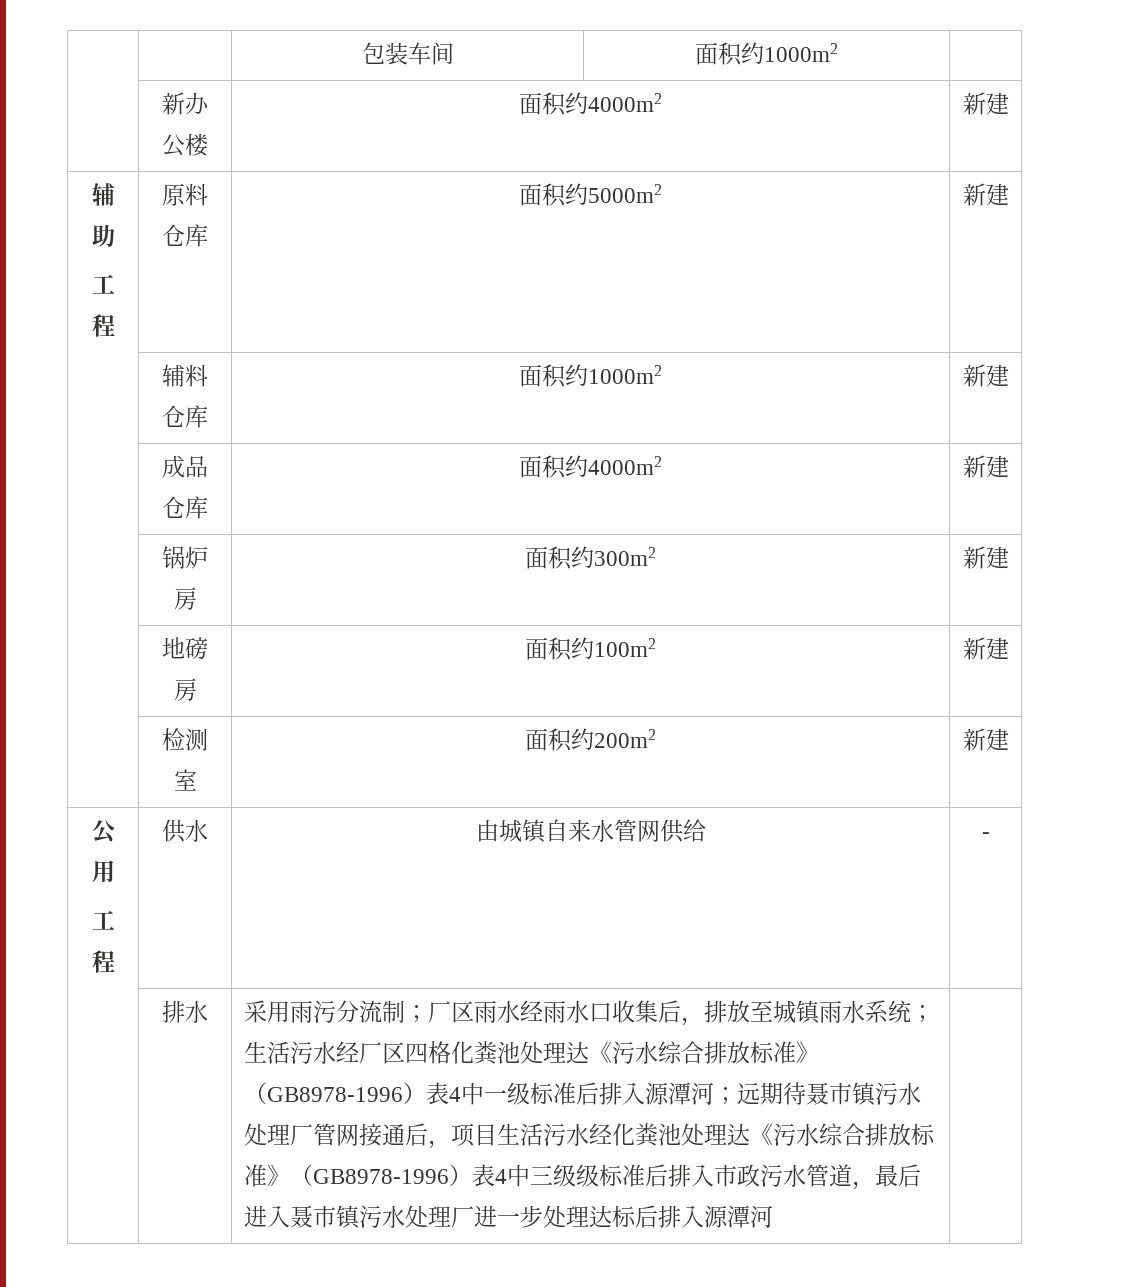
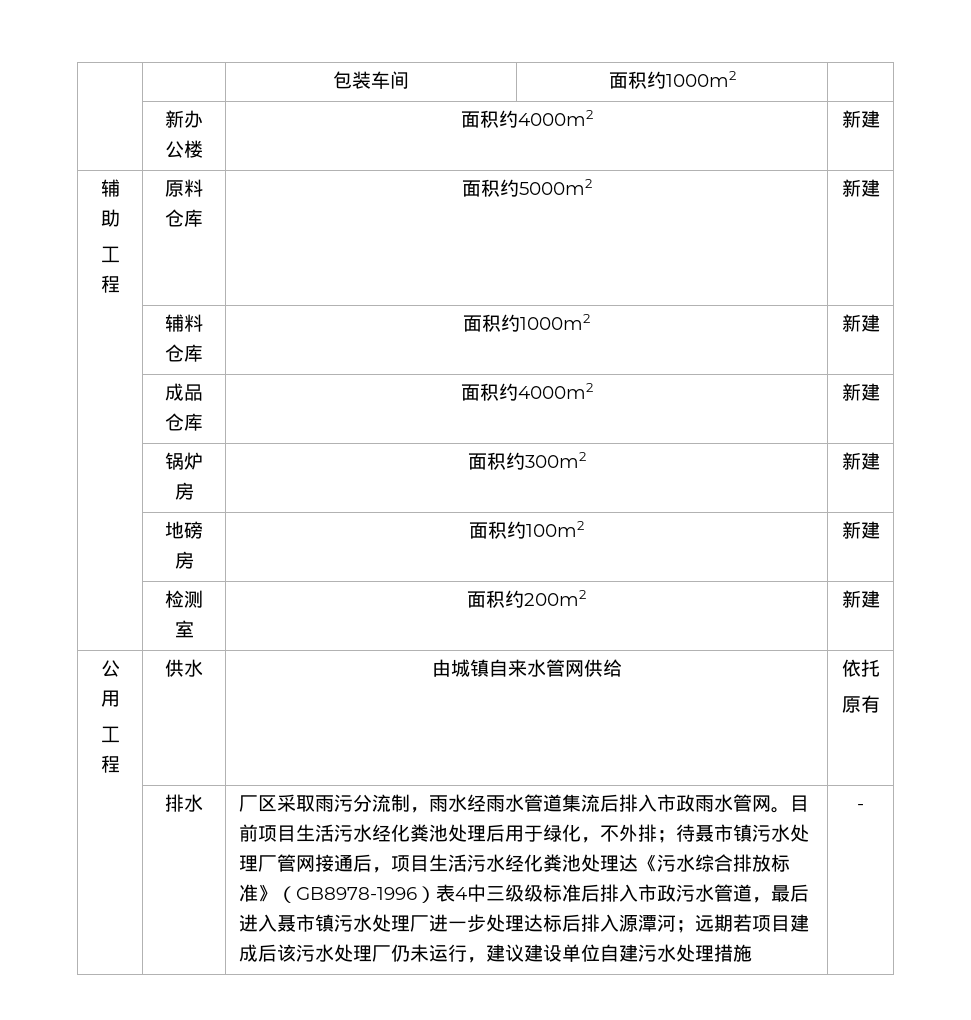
  公用
- 工程 | 供水 | 由城镇自来水管网供给 | -
+ 工程 | 供水 | 由城镇自来水管网供给 | 依托
+ 原有
- 采用雨污分流制；厂区雨水经雨水口收集后，排放至城镇雨水系统；生活污水经厂区四格化粪池处理达《污水综合排放标准》（GB8978-1996）表4中一级标准后排入源潭河；远期待聂市镇污水处理厂管网接通后，项目生活污水经化粪池处理达《污水综合排放标准》（GB8978-1996）表4中三级级标准后排入市政污水管道，最后进入聂市镇污水处理厂进一步处理达标后排入源潭河
+ 厂区采取雨污分流制，雨水经雨水管道集流后排入市政雨水管网。目前项目生活污水经化粪池处理后用于绿化，不外排；待聂市镇污水处理厂管网接通后，项目生活污水经化粪池处理达《污水综合排放标准》（GB8978-1996）表4中三级级标准后排入市政污水管道，最后进入聂市镇污水处理厂进一步处理达标后排入源潭河；远期若项目建成后该污水处理厂仍未运行，建议建设单位自建污水处理措施 | -

